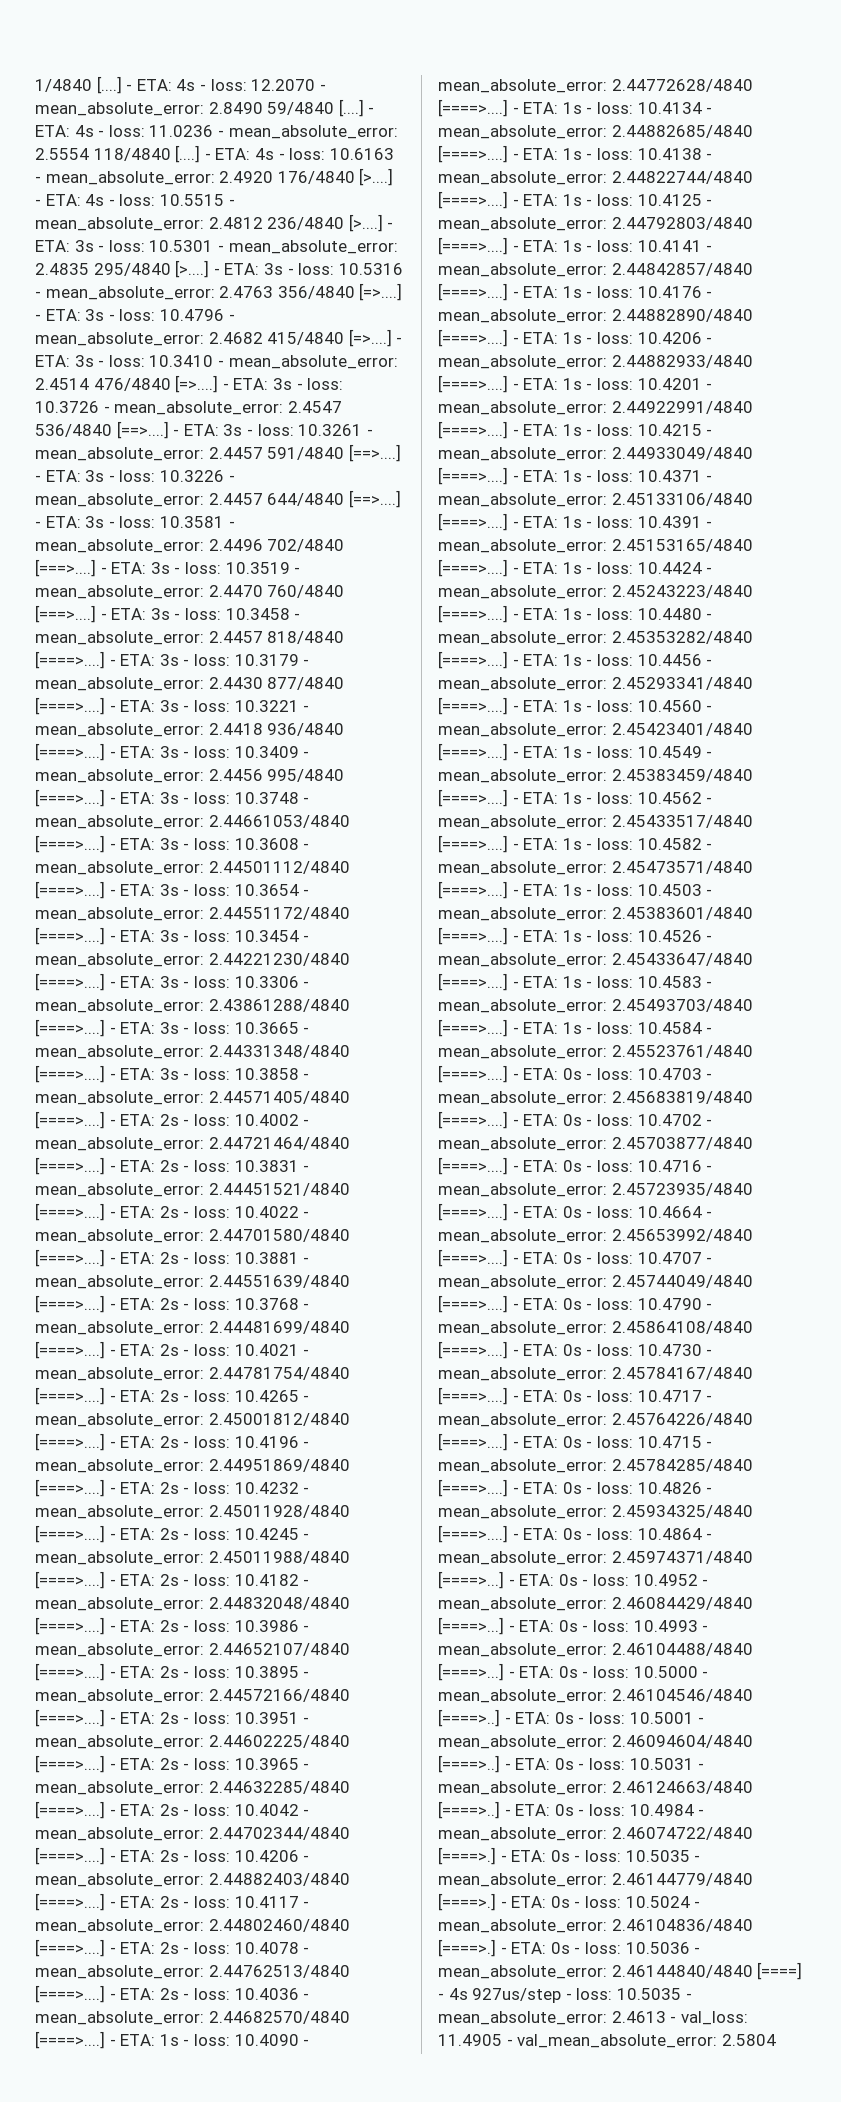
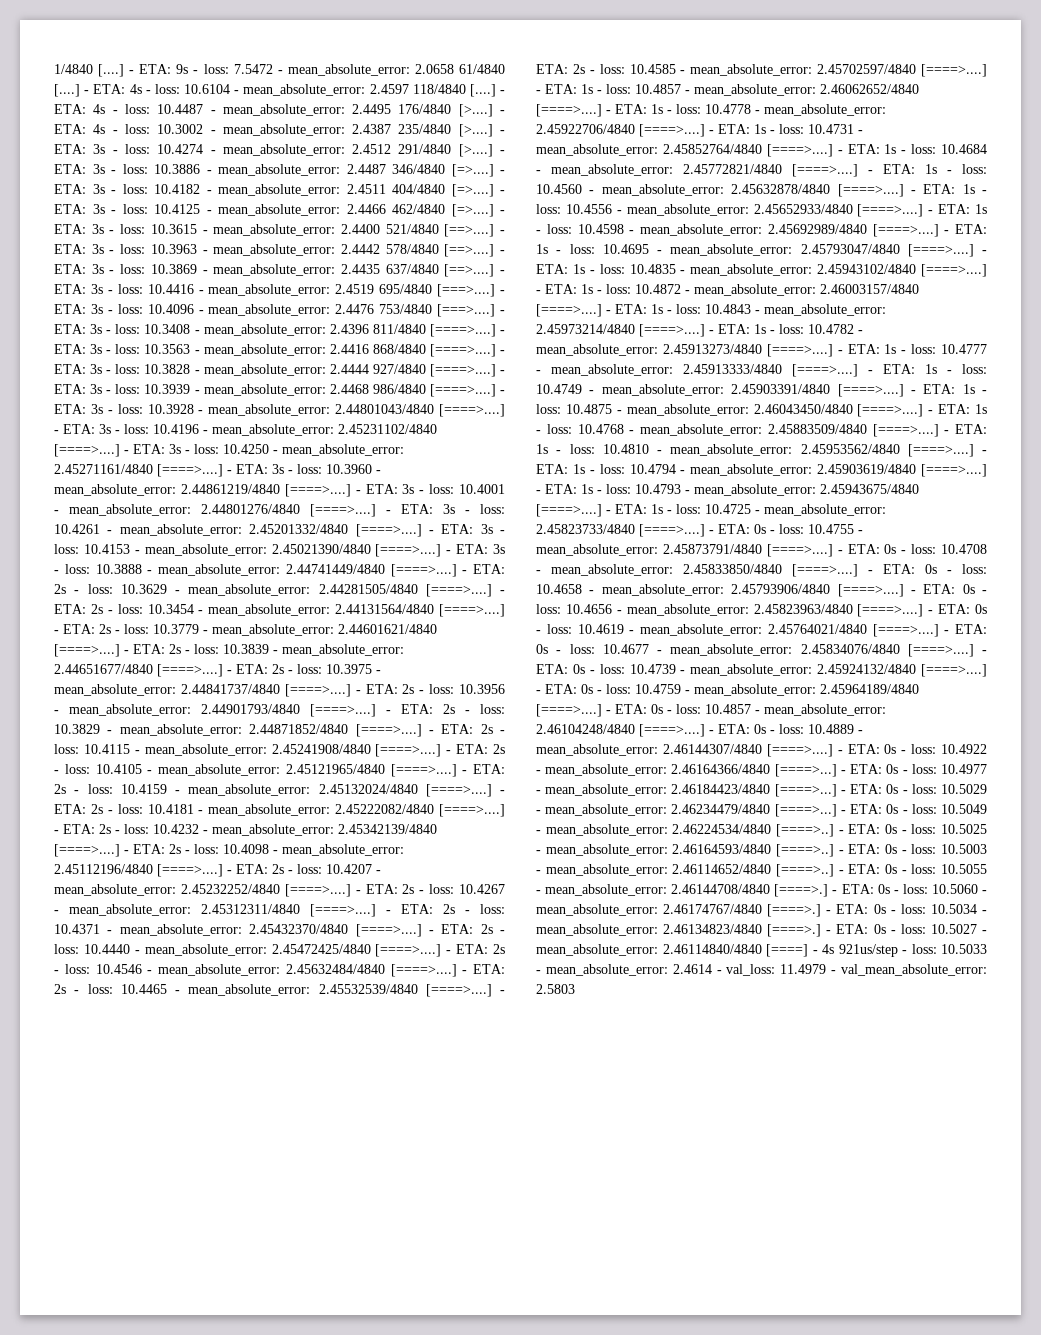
- - ETA: 4s - loss: 12.2070 - mean_absolute_error: 2.8490 59/4840 [....] - ETA: 4s - loss: 11.0236 - mean_absolute_error: 2.5554 118/4840 [....]
+ - ETA: 9s - loss: 7.5472 - mean_absolute_error: 2.0658 61/4840 [....] - ETA: 4s - loss: 10.6104 - mean_absolute_error: 2.4597 118/4840 [....]
- - ETA: 4s - loss: 10.6163 - mean_absolute_error: 2.4920 176/4840 [>....]
+ - ETA: 4s - loss: 10.4487 - mean_absolute_error: 2.4495 176/4840 [>....]
- - ETA: 4s - loss: 10.5515 - mean_absolute_error: 2.4812 236/4840 [>....] - ETA: 3s - loss: 10.5301 - mean_absolute_error: 2.4835 295/4840 [>....] - ETA: 3s - loss: 10.5316 - mean_absolute_error: 2.4763 356/4840 [=>....] - ETA: 3s - loss: 10.4796 - mean_absolute_error: 2.4682 415/4840 [=>....] - ETA: 3s - loss: 10.3410 - mean_absolute_error: 2.4514 476/4840 [=>....] - ETA: 3s - loss: 10.3726 - mean_absolute_error: 2.4547 536/4840 [==>....] - ETA: 3s - loss: 10.3261 - mean_absolute_error: 2.4457 591/4840 [==>....] - ETA: 3s - loss: 10.3226 - mean_absolute_error: 2.4457 644/4840 [==>....] - ETA: 3s - loss: 10.3581 - mean_absolute_error: 2.4496 702/4840 [===>....] - ETA: 3s - loss: 10.3519 - mean_absolute_error: 2.4470 760/4840 [===>....] - ETA: 3s - loss: 10.3458 - mean_absolute_error: 2.4457 818/4840 [====>....] - ETA: 3s - loss: 10.3179 - mean_absolute_error: 2.4430 877/4840 [====>....] - ETA: 3s - loss: 10.3221 - mean_absolute_error: 2.4418 936/4840 [====>....] - ETA: 3s - loss: 10.3409 - mean_absolute_error: 2.4456 995/4840 [====>....] - ETA: 3s - loss: 10.3748 - mean_absolute_error: 2.44661053/4840 [====>....] - ETA: 3s - loss: 10.3608 - mean_absolute_error: 2.44501112/4840 [====>....] - ETA: 3s - loss: 10.3654 - mean_absolute_error: 2.44551172/4840 [====>....] - ETA: 3s - loss: 10.3454 - mean_absolute_error: 2.44221230/4840 [====>....] - ETA: 3s - loss: 10.3306 - mean_absolute_error: 2.43861288/4840 [====>....] - ETA: 3s - loss: 10.3665 - mean_absolute_error: 2.44331348/4840 [====>....] - ETA: 3s - loss: 10.3858 - mean_absolute_error: 2.44571405/4840 [====>....] - ETA: 2s - loss: 10.4002 - mean_absolute_error: 2.44721464/4840 [====>....] - ETA: 2s - loss: 10.3831 - mean_absolute_error: 2.44451521/4840 [====>....] - ETA: 2s - loss: 10.4022 - mean_absolute_error: 2.44701580/4840 [====>....] - ETA: 2s - loss: 10.3881 - mean_absolute_error: 2.44551639/4840 [====>....] - ETA: 2s - loss: 10.3768 - mean_absolute_error: 2.44481699/4840 [====>....] - ETA: 2s - loss: 10.4021 - mean_absolute_error: 2.44781754/4840 [====>....] - ETA: 2s - loss: 10.4265 - mean_absolute_error: 2.45001812/4840 [====>....] - ETA: 2s - loss: 10.4196 - mean_absolute_error: 2.44951869/4840 [====>....]
+ - ETA: 4s - loss: 10.3002 - mean_absolute_error: 2.4387 235/4840 [>....] - ETA: 3s - loss: 10.4274 - mean_absolute_error: 2.4512 291/4840 [>....] - ETA: 3s - loss: 10.3886 - mean_absolute_error: 2.4487 346/4840 [=>....] - ETA: 3s - loss: 10.4182 - mean_absolute_error: 2.4511 404/4840 [=>....] - ETA: 3s - loss: 10.4125 - mean_absolute_error: 2.4466 462/4840 [=>....] - ETA: 3s - loss: 10.3615 - mean_absolute_error: 2.4400 521/4840 [==>....] - ETA: 3s - loss: 10.3963 - mean_absolute_error: 2.4442 578/4840 [==>....] - ETA: 3s - loss: 10.3869 - mean_absolute_error: 2.4435 637/4840 [==>....] - ETA: 3s - loss: 10.4416 - mean_absolute_error: 2.4519 695/4840 [===>....] - ETA: 3s - loss: 10.4096 - mean_absolute_error: 2.4476 753/4840 [===>....] - ETA: 3s - loss: 10.3408 - mean_absolute_error: 2.4396 811/4840 [====>....] - ETA: 3s - loss: 10.3563 - mean_absolute_error: 2.4416 868/4840 [====>....] - ETA: 3s - loss: 10.3828 - mean_absolute_error: 2.4444 927/4840 [====>....] - ETA: 3s - loss: 10.3939 - mean_absolute_error: 2.4468 986/4840 [====>....] - ETA: 3s - loss: 10.3928 - mean_absolute_error: 2.44801043/4840 [====>....] - ETA: 3s - loss: 10.4196 - mean_absolute_error: 2.45231102/4840 [====>....] - ETA: 3s - loss: 10.4250 - mean_absolute_error: 2.45271161/4840 [====>....] - ETA: 3s - loss: 10.3960 - mean_absolute_error: 2.44861219/4840 [====>....] - ETA: 3s - loss: 10.4001 - mean_absolute_error: 2.44801276/4840 [====>....] - ETA: 3s - loss: 10.4261 - mean_absolute_error: 2.45201332/4840 [====>....] - ETA: 3s - loss: 10.4153 - mean_absolute_error: 2.45021390/4840 [====>....] - ETA: 3s - loss: 10.3888 - mean_absolute_error: 2.44741449/4840 [====>....] - ETA: 2s - loss: 10.3629 - mean_absolute_error: 2.44281505/4840 [====>....] - ETA: 2s - loss: 10.3454 - mean_absolute_error: 2.44131564/4840 [====>....] - ETA: 2s - loss: 10.3779 - mean_absolute_error: 2.44601621/4840 [====>....] - ETA: 2s - loss: 10.3839 - mean_absolute_error: 2.44651677/4840 [====>....] - ETA: 2s - loss: 10.3975 - mean_absolute_error: 2.44841737/4840 [====>....] - ETA: 2s - loss: 10.3956 - mean_absolute_error: 2.44901793/4840 [====>....] - ETA: 2s - loss: 10.3829 - mean_absolute_error: 2.44871852/4840 [====>....] - ETA: 2s - loss: 10.4115 - mean_absolute_error: 2.45241908/4840 [====>....] - ETA: 2s - loss: 10.4105 - mean_absolute_error: 2.45121965/4840 [====>....] - ETA: 2s - loss: 10.4159 - mean_absolute_error: 2.45132024/4840 [====>....] - ETA: 2s - loss: 10.4181 - mean_absolute_error: 2.45222082/4840 [====>....]
- - ETA: 2s - loss: 10.4232 - mean_absolute_error: 2.45011928/4840 [====>....] - ETA: 2s - loss: 10.4245 - mean_absolute_error: 2.45011988/4840 [====>....] - ETA: 2s - loss: 10.4182 - mean_absolute_error: 2.44832048/4840 [====>....] - ETA: 2s - loss: 10.3986 - mean_absolute_error: 2.44652107/4840 [====>....] - ETA: 2s - loss: 10.3895 - mean_absolute_error: 2.44572166/4840 [====>....] - ETA: 2s - loss: 10.3951 - mean_absolute_error: 2.44602225/4840 [====>....] - ETA: 2s - loss: 10.3965 - mean_absolute_error: 2.44632285/4840 [====>....] - ETA: 2s - loss: 10.4042 - mean_absolute_error: 2.44702344/4840 [====>....] - ETA: 2s - loss: 10.4206 - mean_absolute_error: 2.44882403/4840 [====>....] - ETA: 2s - loss: 10.4117 - mean_absolute_error: 2.44802460/4840 [====>....] - ETA: 2s - loss: 10.4078 - mean_absolute_error: 2.44762513/4840 [====>....] - ETA: 2s - loss: 10.4036 - mean_absolute_error: 2.44682570/4840 [====>....] - ETA: 1s - loss: 10.4090 - mean_absolute_error: 2.44772628/4840 [====>....] - ETA: 1s - loss: 10.4134 - mean_absolute_error: 2.44882685/4840 [====>....] - ETA: 1s - loss: 10.4138 - mean_absolute_error: 2.44822744/4840 [====>....] - ETA: 1s - loss: 10.4125 - mean_absolute_error: 2.44792803/4840 [====>....] - ETA: 1s - loss: 10.4141 - mean_absolute_error: 2.44842857/4840 [====>....] - ETA: 1s - loss: 10.4176 - mean_absolute_error: 2.44882890/4840 [====>....] - ETA: 1s - loss: 10.4206 - mean_absolute_error: 2.44882933/4840 [====>....] - ETA: 1s - loss: 10.4201 - mean_absolute_error: 2.44922991/4840 [====>....] - ETA: 1s - loss: 10.4215 - mean_absolute_error: 2.44933049/4840 [====>....] - ETA: 1s - loss: 10.4371 - mean_absolute_error: 2.45133106/4840 [====>....] - ETA: 1s - loss: 10.4391 - mean_absolute_error: 2.45153165/4840 [====>....] - ETA: 1s - loss: 10.4424 - mean_absolute_error: 2.45243223/4840 [====>....] - ETA: 1s - loss: 10.4480 - mean_absolute_error: 2.45353282/4840 [====>....] - ETA: 1s - loss: 10.4456 - mean_absolute_error: 2.45293341/4840 [====>....]
+ - ETA: 2s - loss: 10.4232 - mean_absolute_error: 2.45342139/4840 [====>....] - ETA: 2s - loss: 10.4098 - mean_absolute_error: 2.45112196/4840 [====>....] - ETA: 2s - loss: 10.4207 - mean_absolute_error: 2.45232252/4840 [====>....] - ETA: 2s - loss: 10.4267 - mean_absolute_error: 2.45312311/4840 [====>....] - ETA: 2s - loss: 10.4371 - mean_absolute_error: 2.45432370/4840 [====>....] - ETA: 2s - loss: 10.4440 - mean_absolute_error: 2.45472425/4840 [====>....] - ETA: 2s - loss: 10.4546 - mean_absolute_error: 2.45632484/4840 [====>....] - ETA: 2s - loss: 10.4465 - mean_absolute_error: 2.45532539/4840 [====>....] - ETA: 2s - loss: 10.4585 - mean_absolute_error: 2.45702597/4840 [====>....] - ETA: 1s - loss: 10.4857 - mean_absolute_error: 2.46062652/4840 [====>....] - ETA: 1s - loss: 10.4778 - mean_absolute_error: 2.45922706/4840 [====>....] - ETA: 1s - loss: 10.4731 - mean_absolute_error: 2.45852764/4840 [====>....] - ETA: 1s - loss: 10.4684 - mean_absolute_error: 2.45772821/4840 [====>....]
- - ETA: 1s - loss: 10.4560 - mean_absolute_error: 2.45423401/4840 [====>....] - ETA: 1s - loss: 10.4549 - mean_absolute_error: 2.45383459/4840 [====>....] - ETA: 1s - loss: 10.4562 - mean_absolute_error: 2.45433517/4840 [====>....] - ETA: 1s - loss: 10.4582 - mean_absolute_error: 2.45473571/4840 [====>....] - ETA: 1s - loss: 10.4503 - mean_absolute_error: 2.45383601/4840 [====>....] - ETA: 1s - loss: 10.4526 - mean_absolute_error: 2.45433647/4840 [====>....] - ETA: 1s - loss: 10.4583 - mean_absolute_error: 2.45493703/4840 [====>....] - ETA: 1s - loss: 10.4584 - mean_absolute_error: 2.45523761/4840 [====>....] - ETA: 0s - loss: 10.4703 - mean_absolute_error: 2.45683819/4840 [====>....] - ETA: 0s - loss: 10.4702 - mean_absolute_error: 2.45703877/4840 [====>....] - ETA: 0s - loss: 10.4716 - mean_absolute_error: 2.45723935/4840 [====>....] - ETA: 0s - loss: 10.4664 - mean_absolute_error: 2.45653992/4840 [====>....] - ETA: 0s - loss: 10.4707 - mean_absolute_error: 2.45744049/4840 [====>....] - ETA: 0s - loss: 10.4790 - mean_absolute_error: 2.45864108/4840 [====>....] - ETA: 0s - loss: 10.4730 - mean_absolute_error: 2.45784167/4840 [====>....] - ETA: 0s - loss: 10.4717 - mean_absolute_error: 2.45764226/4840 [====>....] - ETA: 0s - loss: 10.4715 - mean_absolute_error: 2.45784285/4840 [====>....] - ETA: 0s - loss: 10.4826 - mean_absolute_error: 2.45934325/4840 [====>....] - ETA: 0s - loss: 10.4864 - mean_absolute_error: 2.45974371/4840 [====>...] - ETA: 0s - loss: 10.4952 - mean_absolute_error: 2.46084429/4840 [====>...] - ETA: 0s - loss: 10.4993 - mean_absolute_error: 2.46104488/4840 [====>...] - ETA: 0s - loss: 10.5000 - mean_absolute_error: 2.46104546/4840 [====>..] - ETA: 0s - loss: 10.5001 - mean_absolute_error: 2.46094604/4840 [====>..] - ETA: 0s - loss: 10.5031 - mean_absolute_error: 2.46124663/4840 [====>..] - ETA: 0s - loss: 10.4984 - mean_absolute_error: 2.46074722/4840 [====>.] - ETA: 0s - loss: 10.5035 - mean_absolute_error: 2.46144779/4840 [====>.] - ETA: 0s - loss: 10.5024 - mean_absolute_error: 2.46104836/4840 [====>.] - ETA: 0s - loss: 10.5036 - mean_absolute_error: 2.46144840/4840 [====] - 4s 927us/step - loss: 10.5035 - mean_absolute_error: 2.4613 - val_loss: 11.4905 - val_mean_absolute_error: 2.5804
+ - ETA: 1s - loss: 10.4560 - mean_absolute_error: 2.45632878/4840 [====>....] - ETA: 1s - loss: 10.4556 - mean_absolute_error: 2.45652933/4840 [====>....] - ETA: 1s - loss: 10.4598 - mean_absolute_error: 2.45692989/4840 [====>....] - ETA: 1s - loss: 10.4695 - mean_absolute_error: 2.45793047/4840 [====>....] - ETA: 1s - loss: 10.4835 - mean_absolute_error: 2.45943102/4840 [====>....] - ETA: 1s - loss: 10.4872 - mean_absolute_error: 2.46003157/4840 [====>....] - ETA: 1s - loss: 10.4843 - mean_absolute_error: 2.45973214/4840 [====>....] - ETA: 1s - loss: 10.4782 - mean_absolute_error: 2.45913273/4840 [====>....] - ETA: 1s - loss: 10.4777 - mean_absolute_error: 2.45913333/4840 [====>....] - ETA: 1s - loss: 10.4749 - mean_absolute_error: 2.45903391/4840 [====>....] - ETA: 1s - loss: 10.4875 - mean_absolute_error: 2.46043450/4840 [====>....] - ETA: 1s - loss: 10.4768 - mean_absolute_error: 2.45883509/4840 [====>....] - ETA: 1s - loss: 10.4810 - mean_absolute_error: 2.45953562/4840 [====>....] - ETA: 1s - loss: 10.4794 - mean_absolute_error: 2.45903619/4840 [====>....] - ETA: 1s - loss: 10.4793 - mean_absolute_error: 2.45943675/4840 [====>....] - ETA: 1s - loss: 10.4725 - mean_absolute_error: 2.45823733/4840 [====>....] - ETA: 0s - loss: 10.4755 - mean_absolute_error: 2.45873791/4840 [====>....] - ETA: 0s - loss: 10.4708 - mean_absolute_error: 2.45833850/4840 [====>....] - ETA: 0s - loss: 10.4658 - mean_absolute_error: 2.45793906/4840 [====>....] - ETA: 0s - loss: 10.4656 - mean_absolute_error: 2.45823963/4840 [====>....] - ETA: 0s - loss: 10.4619 - mean_absolute_error: 2.45764021/4840 [====>....] - ETA: 0s - loss: 10.4677 - mean_absolute_error: 2.45834076/4840 [====>....] - ETA: 0s - loss: 10.4739 - mean_absolute_error: 2.45924132/4840 [====>....] - ETA: 0s - loss: 10.4759 - mean_absolute_error: 2.45964189/4840 [====>....] - ETA: 0s - loss: 10.4857 - mean_absolute_error: 2.46104248/4840 [====>....] - ETA: 0s - loss: 10.4889 - mean_absolute_error: 2.46144307/4840 [====>....] - ETA: 0s - loss: 10.4922 - mean_absolute_error: 2.46164366/4840 [====>...] - ETA: 0s - loss: 10.4977 - mean_absolute_error: 2.46184423/4840 [====>...] - ETA: 0s - loss: 10.5029 - mean_absolute_error: 2.46234479/4840 [====>...] - ETA: 0s - loss: 10.5049 - mean_absolute_error: 2.46224534/4840 [====>..] - ETA: 0s - loss: 10.5025 - mean_absolute_error: 2.46164593/4840 [====>..] - ETA: 0s - loss: 10.5003 - mean_absolute_error: 2.46114652/4840 [====>..] - ETA: 0s - loss: 10.5055 - mean_absolute_error: 2.46144708/4840 [====>.] - ETA: 0s - loss: 10.5060 - mean_absolute_error: 2.46174767/4840 [====>.] - ETA: 0s - loss: 10.5034 - mean_absolute_error: 2.46134823/4840 [====>.] - ETA: 0s - loss: 10.5027 - mean_absolute_error: 2.46114840/4840 [====] - 4s 921us/step - loss: 10.5033 - mean_absolute_error: 2.4614 - val_loss: 11.4979 - val_mean_absolute_error: 2.5803

